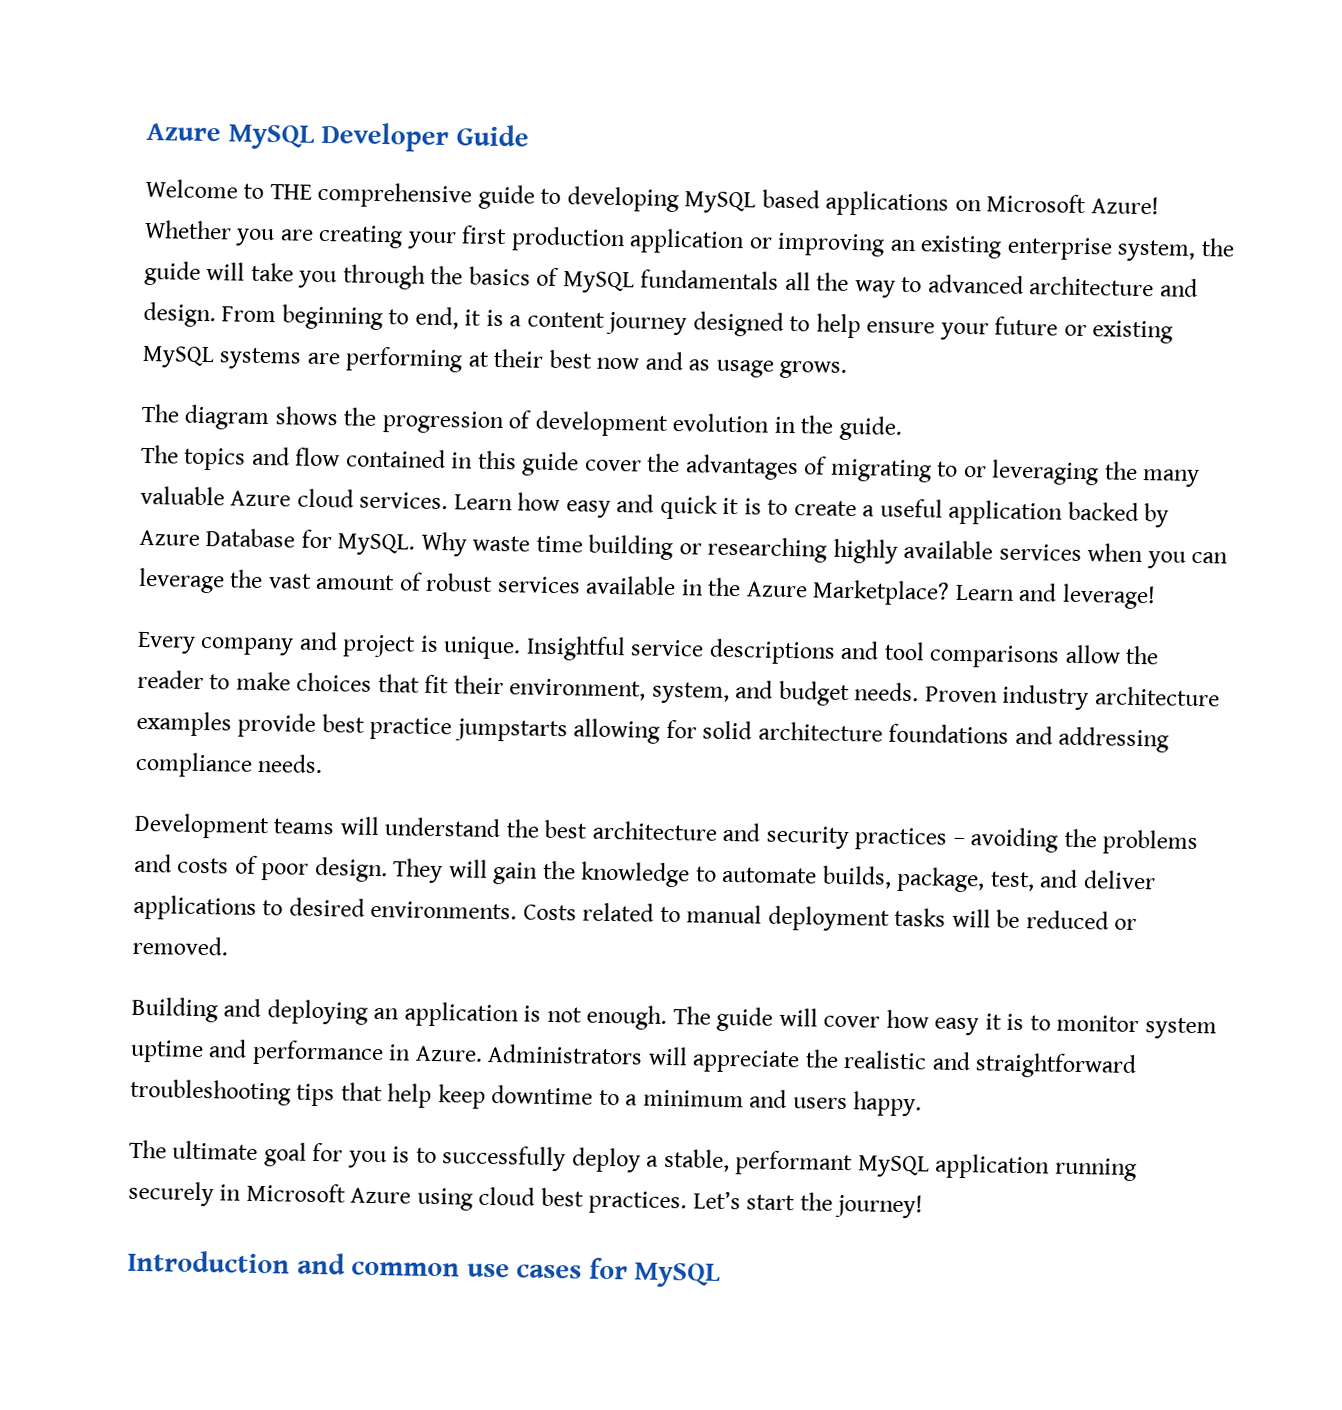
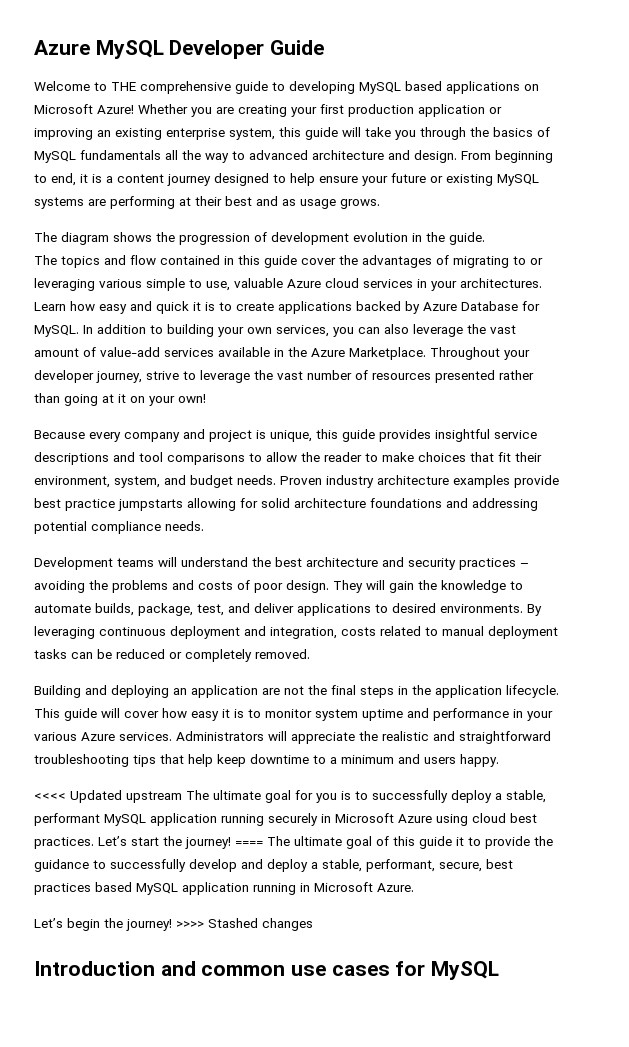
- Whether you are creating your first production application or improving an existing enterprise system, the guide will take you through the basics of MySQL fundamentals all the way to advanced architecture and design.
+ Whether you are creating your first production application or improving an existing enterprise system, this guide will take you through the basics of MySQL fundamentals all the way to advanced architecture and design.
- From beginning to end, it is a content journey designed to help ensure your future or existing MySQL systems are performing at their best now and as usage grows.
+ From beginning to end, it is a content journey designed to help ensure your future or existing MySQL systems are performing at their best and as usage grows.
- The topics and flow contained in this guide cover the advantages of migrating to or leveraging the many valuable Azure cloud services.
+ The topics and flow contained in this guide cover the advantages of migrating to or leveraging various simple to use, valuable Azure cloud services in your architectures.
- Learn how easy and quick it is to create a useful application backed by Azure Database for MySQL.
+ Learn how easy and quick it is to create applications backed by Azure Database for MySQL.
- Why waste time building or researching highly available services when you can leverage the vast amount of robust services available in the Azure Marketplace? Learn and leverage!
- Every company and project is unique. Insightful service descriptions and tool comparisons allow the reader to make choices that fit their environment, system, and budget needs.
+ In addition to building your own services, you can also leverage the vast amount of value-add services available in the Azure Marketplace. Throughout your developer journey, strive to leverage the vast number of resources presented rather than going at it on your own!
+ Because every company and project is unique, this guide provides insightful service descriptions and tool comparisons to allow the reader to make choices that fit their environment, system, and budget needs.
- Proven industry architecture examples provide best practice jumpstarts allowing for solid architecture foundations and addressing compliance needs.
+ Proven industry architecture examples provide best practice jumpstarts allowing for solid architecture foundations and addressing potential compliance needs.
- Costs related to manual deployment tasks will be reduced or removed.
+ By leveraging continuous deployment and integration, costs related to manual deployment tasks can be reduced or completely removed.
- Building and deploying an application is not enough. The guide will cover how easy it is to monitor system uptime and performance in Azure.
+ Building and deploying an application are not the final steps in the application lifecycle. This guide will cover how easy it is to monitor system uptime and performance in your various Azure services.
- The ultimate goal for you is to successfully deploy a stable, performant MySQL application running securely in Microsoft Azure using cloud best practices.
+ <<<< Updated upstream The ultimate goal for you is to successfully deploy a stable, performant MySQL application running securely in Microsoft Azure using cloud best practices.
+ ==== The ultimate goal of this guide it to provide the guidance to successfully develop and deploy a stable, performant, secure, best practices based MySQL application running in Microsoft Azure.
+ Let’s begin the journey! >>>> Stashed changes

